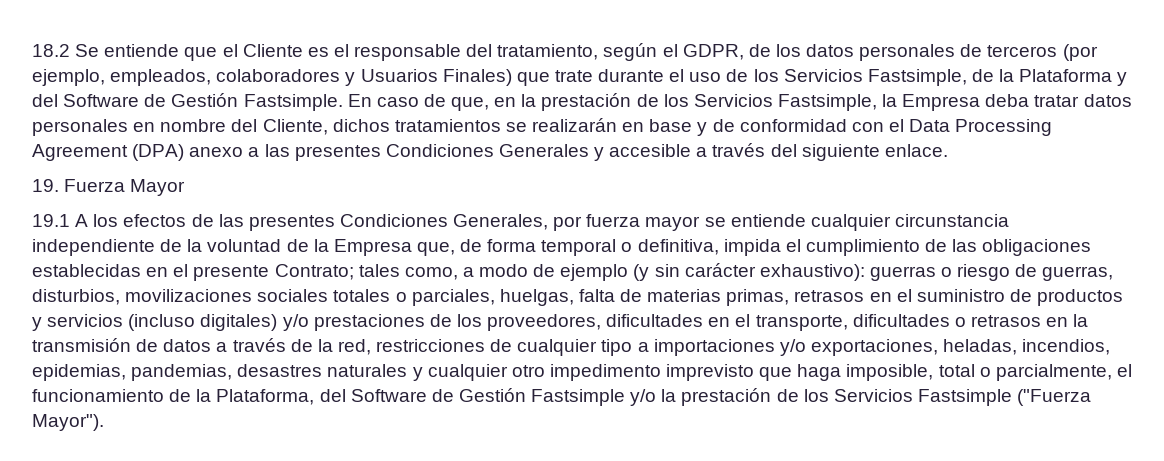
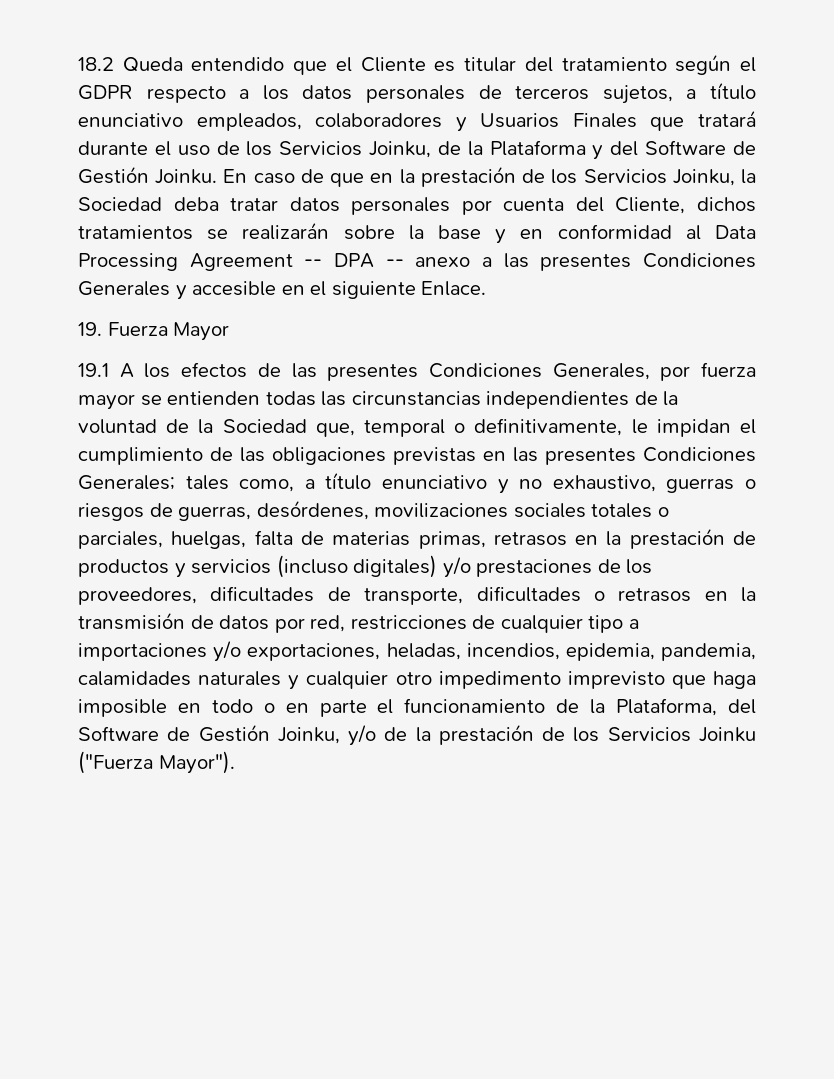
- 18.2 Se entiende que el Cliente es el responsable del tratamiento, según el GDPR, de los datos personales de terceros (por ejemplo, empleados, colaboradores y Usuarios Finales) que trate durante el uso de los Servicios Fastsimple, de la Plataforma y del Software de Gestión Fastsimple.
+ 18.2 Queda entendido que el Cliente es titular del tratamiento según el GDPR respecto a los datos personales de terceros sujetos, a título enunciativo empleados, colaboradores y Usuarios Finales que tratará durante el uso de los Servicios Joinku, de la Plataforma y del Software de Gestión Joinku.
- En caso de que, en la prestación de los Servicios Fastsimple, la Empresa deba tratar datos personales en nombre del Cliente, dichos tratamientos se realizarán en base y de conformidad con el Data Processing Agreement (DPA) anexo a las presentes Condiciones Generales y accesible a través del siguiente enlace.
+ En caso de que en la prestación de los Servicios Joinku, la Sociedad deba tratar datos personales por cuenta del Cliente, dichos tratamientos se realizarán sobre la base y en conformidad al Data Processing Agreement -- DPA -- anexo a las presentes Condiciones Generales y accesible en el siguiente Enlace.
- 19.1 A los efectos de las presentes Condiciones Generales, por fuerza mayor se entiende cualquier circunstancia independiente de la voluntad de la Empresa que, de forma temporal o definitiva, impida el cumplimiento de las obligaciones establecidas en el presente Contrato; tales como, a modo de ejemplo (y sin carácter exhaustivo): guerras o riesgo de guerras, disturbios, movilizaciones sociales totales o parciales, huelgas, falta de materias primas, retrasos en el suministro de productos y servicios (incluso digitales) y/o prestaciones de los proveedores, dificultades en el transporte, dificultades o retrasos en la transmisión de datos a través de la red, restricciones de cualquier tipo a importaciones y/o exportaciones, heladas, incendios, epidemias, pandemias, desastres naturales y cualquier otro impedimento imprevisto que haga imposible, total o parcialmente, el funcionamiento de la Plataforma, del Software de Gestión Fastsimple y/o la prestación de los Servicios Fastsimple ("Fuerza Mayor").
+ 19.1 A los efectos de las presentes Condiciones Generales, por fuerza mayor se entienden todas las circunstancias independientes de la voluntad de la Sociedad que, temporal o definitivamente, le impidan el cumplimiento de las obligaciones previstas en las presentes Condiciones Generales; tales como, a título enunciativo y no exhaustivo, guerras o riesgos de guerras, desórdenes, movilizaciones sociales totales o parciales, huelgas, falta de materias primas, retrasos en la prestación de productos y servicios (incluso digitales) y/o prestaciones de los proveedores, dificultades de transporte, dificultades o retrasos en la transmisión de datos por red, restricciones de cualquier tipo a importaciones y/o exportaciones, heladas, incendios, epidemia, pandemia, calamidades naturales y cualquier otro impedimento imprevisto que haga imposible en todo o en parte el funcionamiento de la Plataforma, del Software de Gestión Joinku, y/o de la prestación de los Servicios Joinku ("Fuerza Mayor").

